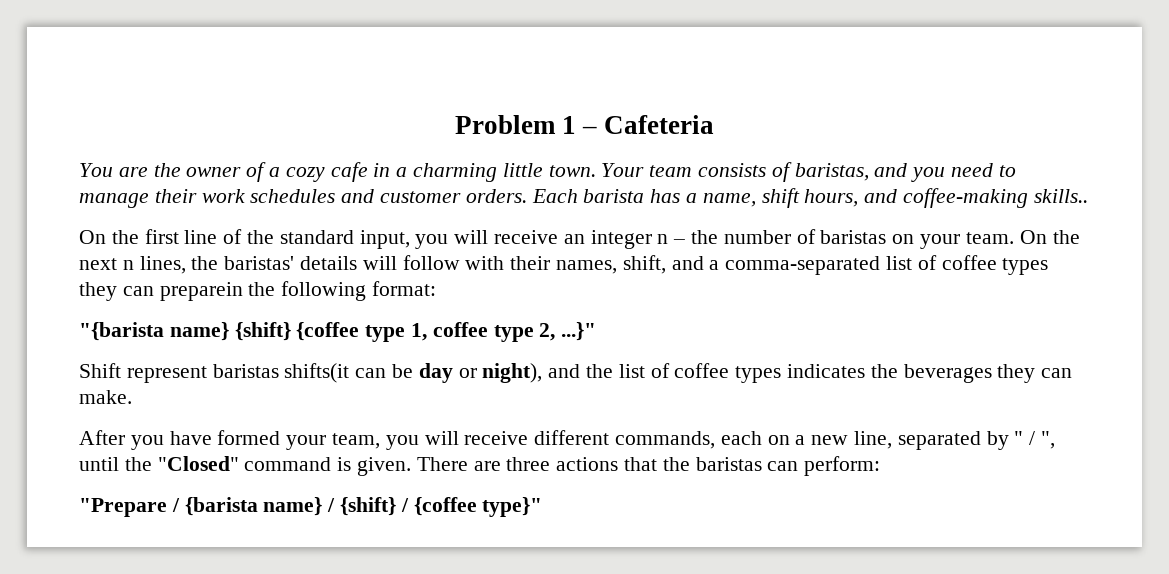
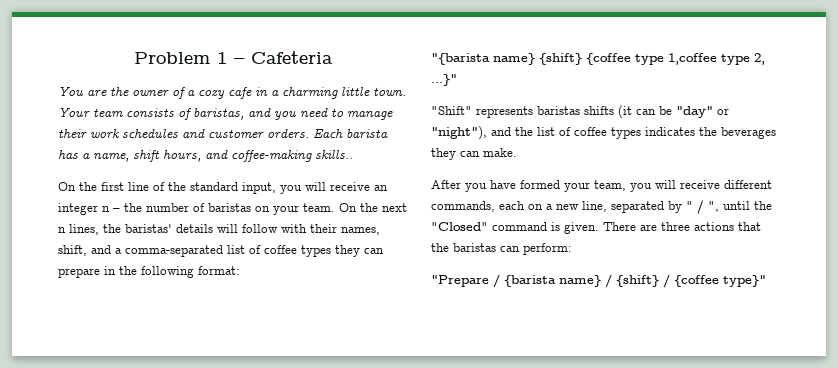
- On the next n lines, the baristas' details will follow with their names, shift, and a comma-separated list of coffee types they can preparein the following format:
+ On the next n lines, the baristas' details will follow with their names, shift, and a comma-separated list of coffee types they can prepare in the following format:
- "{barista name} {shift} {coffee type 1, coffee type 2, ...}"
+ "{barista name} {shift} {coffee type 1,coffee type 2, ...}"
- Shift represent baristas shifts(it can be day or night), and the list of coffee types indicates the beverages they can make.
+ "Shift" represents baristas shifts (it can be "day" or "night"), and the list of coffee types indicates the beverages they can make.

